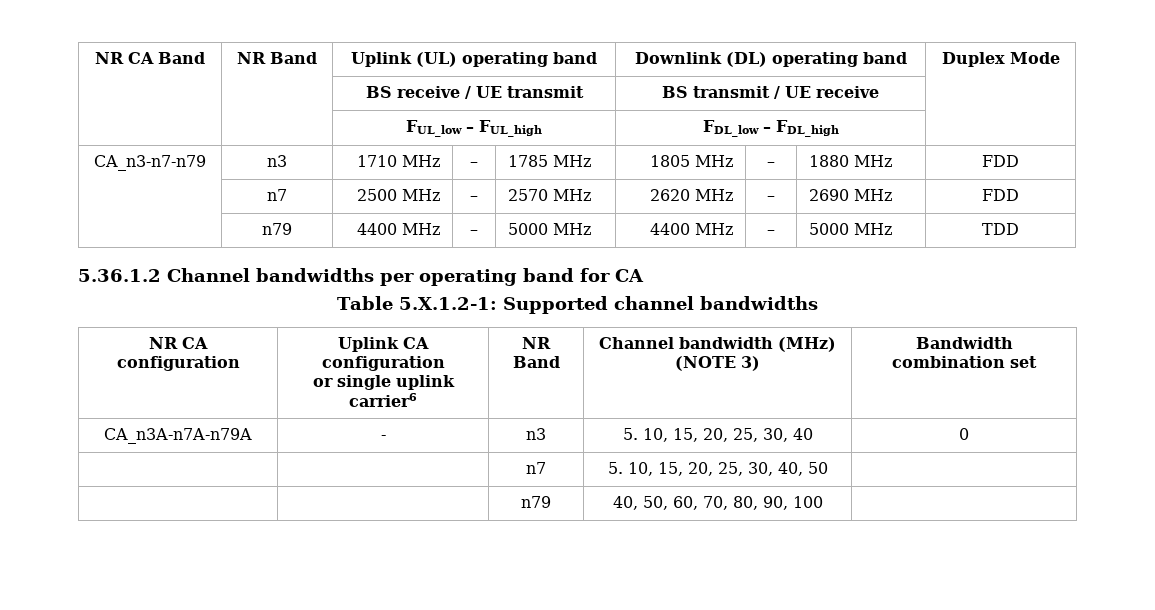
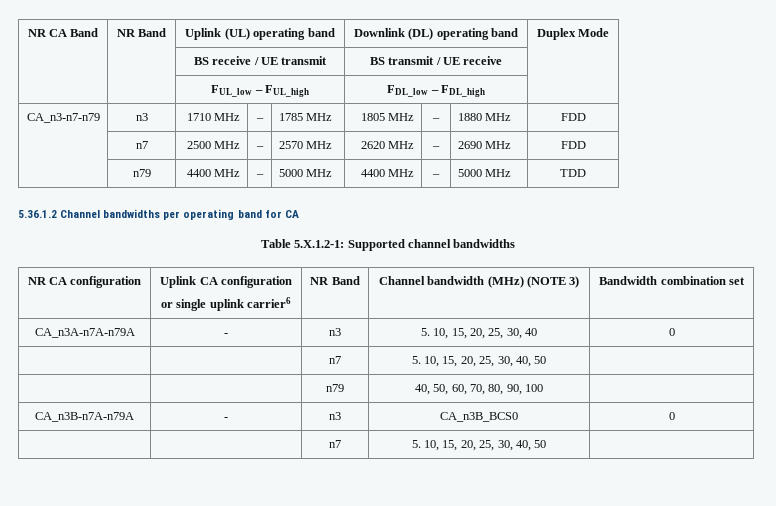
+ CA_n3B-n7A-n79A | - | n3 | CA_n3B_BCS0 | 0
+ | | n7 | 5. 10, 15, 20, 25, 30, 40, 50 |

